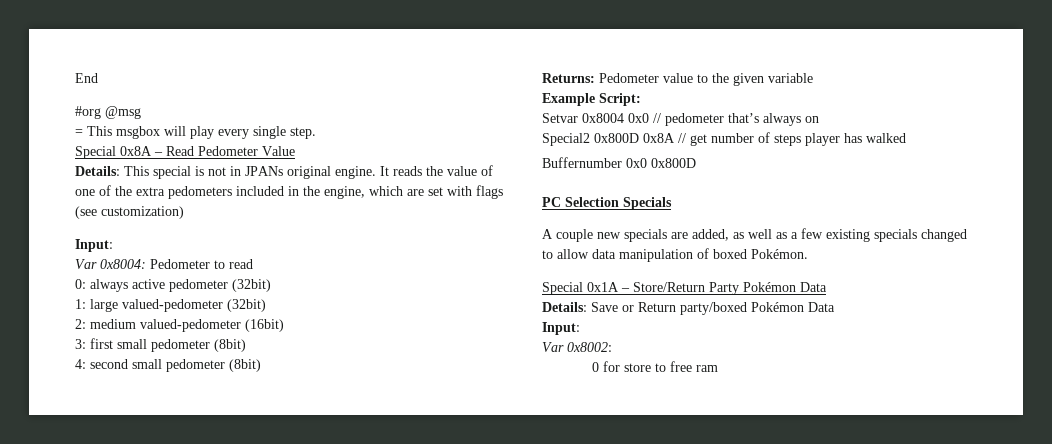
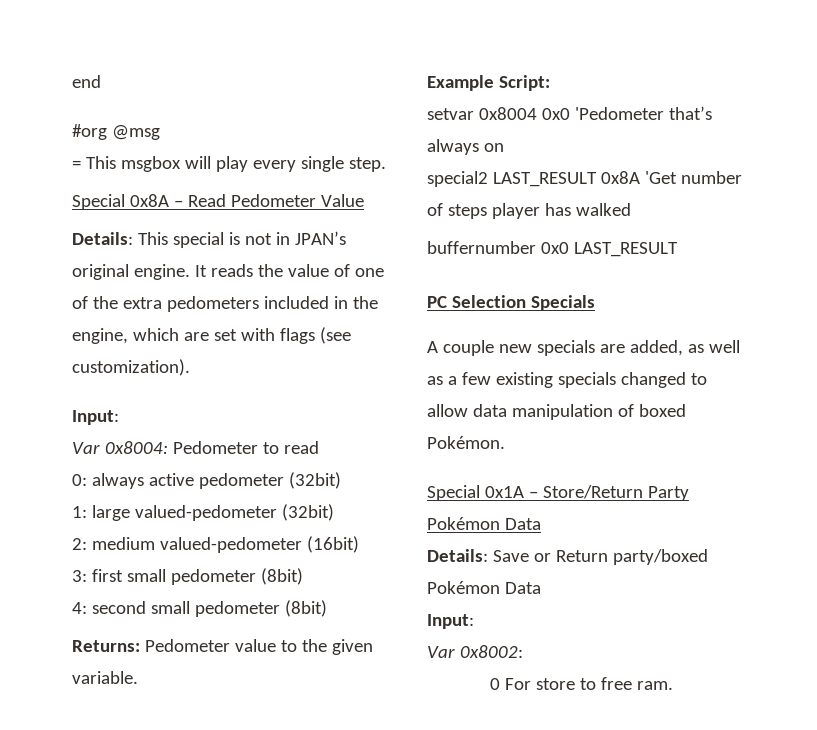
- End
+ end
- Details: This special is not in JPANs original engine.
+ Details: This special is not in JPAN’s original engine.
- It reads the value of one of the extra pedometers included in the engine, which are set with flags (see customization)
+ It reads the value of one of the extra pedometers included in the engine, which are set with flags (see customization).
- Returns: Pedometer value to the given variable
+ Returns: Pedometer value to the given variable.
- Setvar 0x8004 0x0 // pedometer that’s always on
+ setvar 0x8004 0x0 'Pedometer that’s always on
- Special2 0x800D 0x8A // get number of steps player has walked
+ special2 LAST_RESULT 0x8A 'Get number of steps player has walked
- Buffernumber 0x0 0x800D
+ buffernumber 0x0 LAST_RESULT
- 0 for store to free ram
+ 0 For store to free ram.

